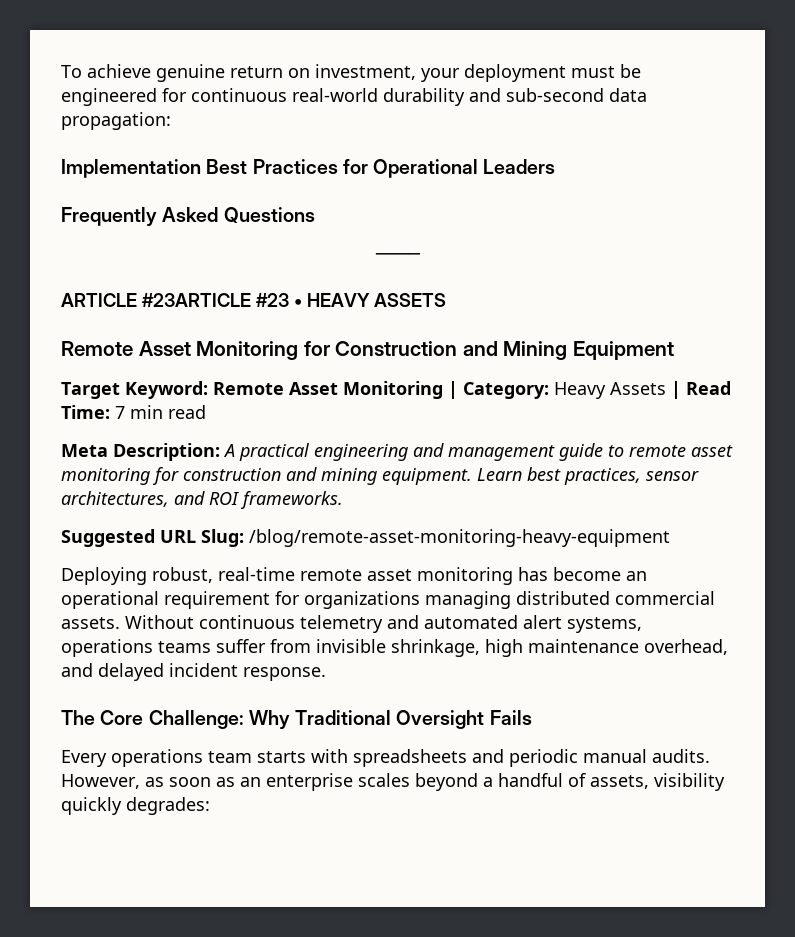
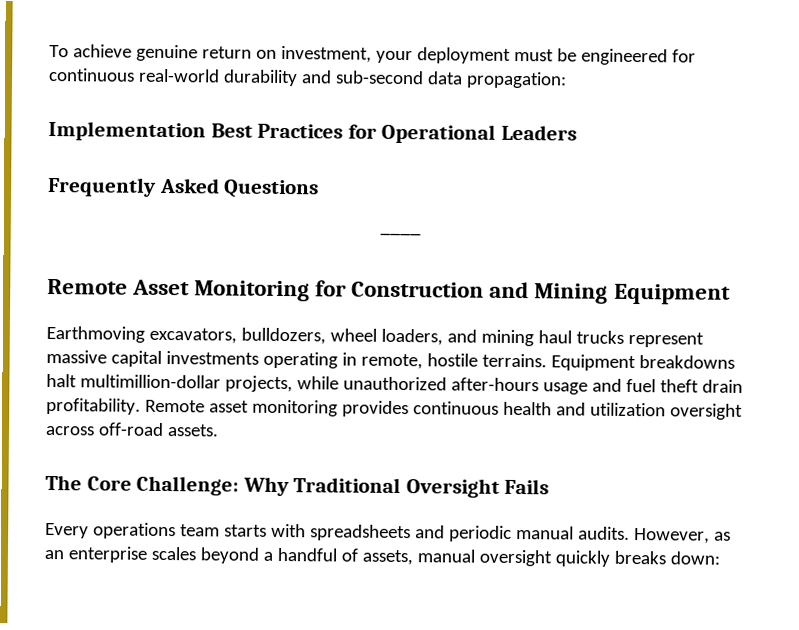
- ARTICLE #23ARTICLE #23 • HEAVY ASSETS
- Target Keyword: Remote Asset Monitoring | Category: Heavy Assets | Read Time: 7 min read
- Meta Description: A practical engineering and management guide to remote asset monitoring for construction and mining equipment. Learn best practices, sensor architectures, and ROI frameworks.
- Suggested URL Slug: /blog/remote-asset-monitoring-heavy-equipment
- Deploying robust, real-time remote asset monitoring has become an operational requirement for organizations managing distributed commercial assets. Without continuous telemetry and automated alert systems, operations teams suffer from invisible shrinkage, high maintenance overhead, and delayed incident response.
+ Earthmoving excavators, bulldozers, wheel loaders, and mining haul trucks represent massive capital investments operating in remote, hostile terrains. Equipment breakdowns halt multimillion-dollar projects, while unauthorized after-hours usage and fuel theft drain profitability. Remote asset monitoring provides continuous health and utilization oversight across off-road assets.
- However, as soon as an enterprise scales beyond a handful of assets, visibility quickly degrades:
+ However, as an enterprise scales beyond a handful of assets, manual oversight quickly breaks down:

